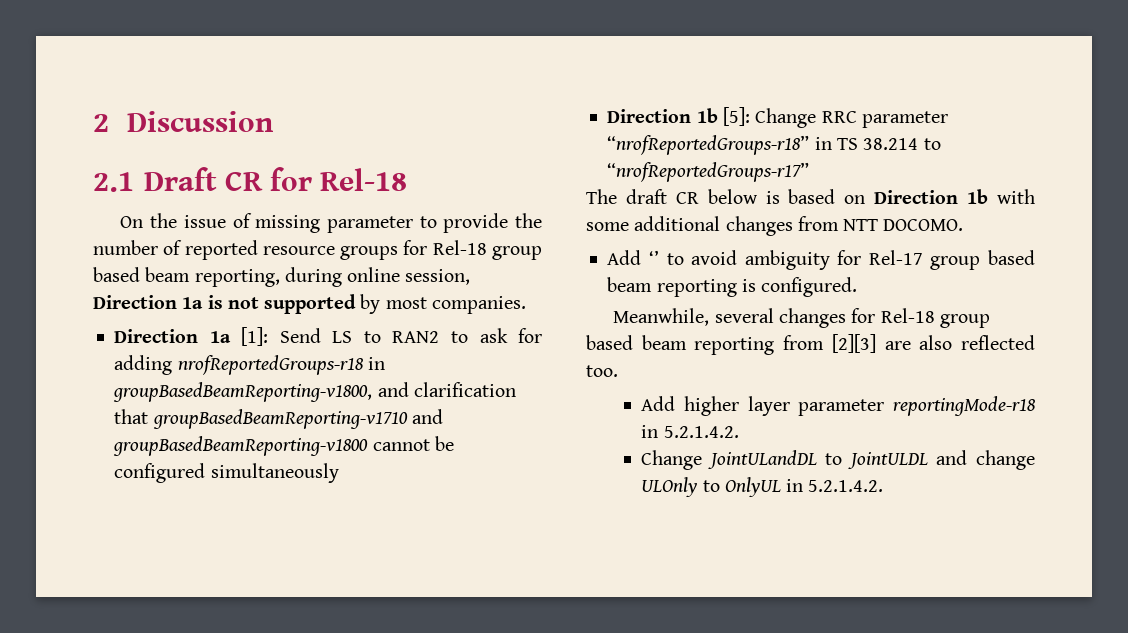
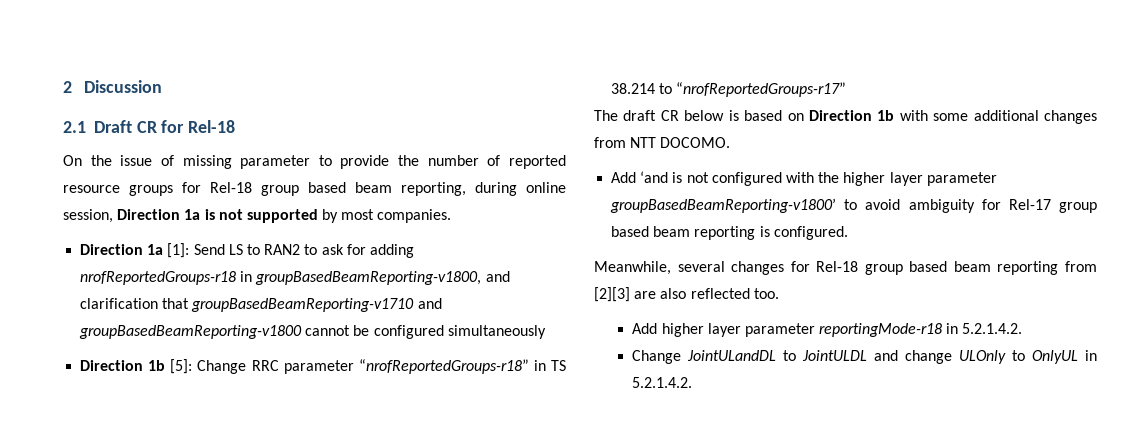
- Add ‘’ to avoid ambiguity for Rel-17 group based beam reporting is configured.
+ Add ‘and is not configured with the higher layer parameter groupBasedBeamReporting-v1800’ to avoid ambiguity for Rel-17 group based beam reporting is configured.

